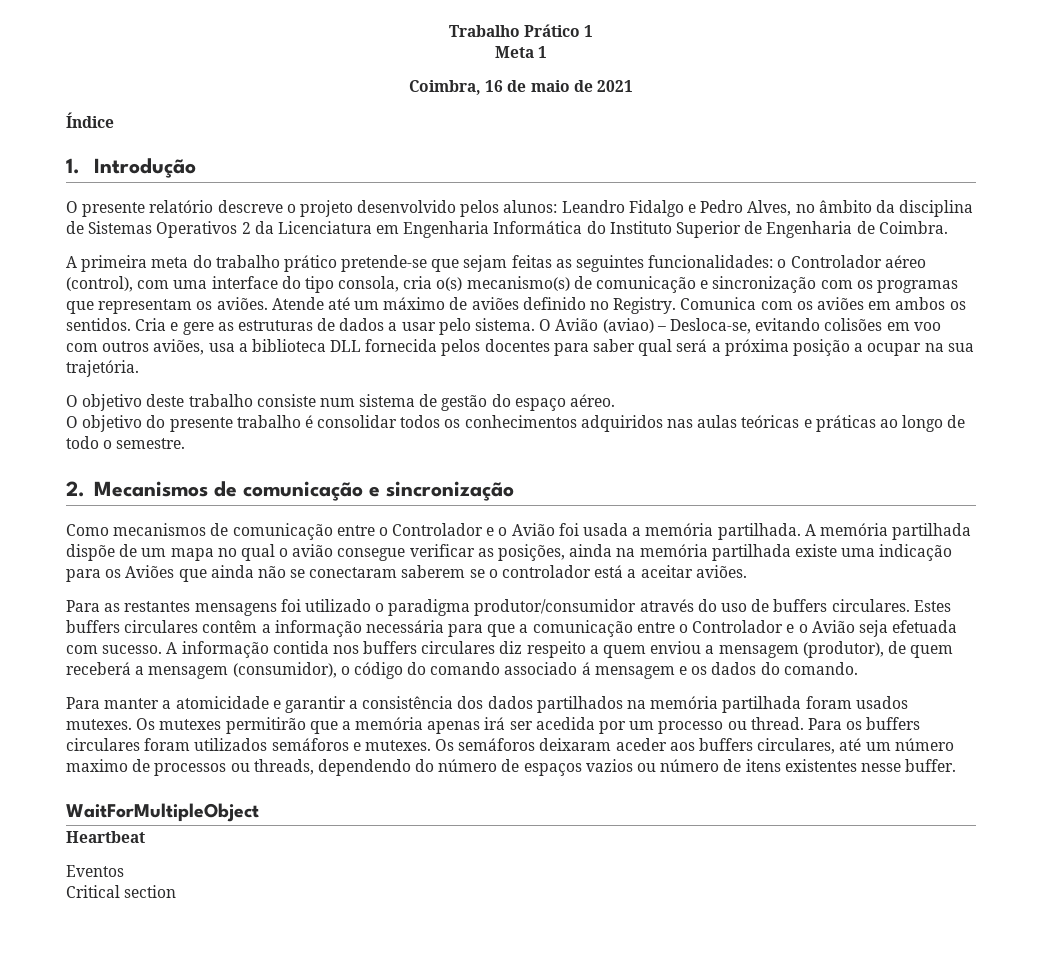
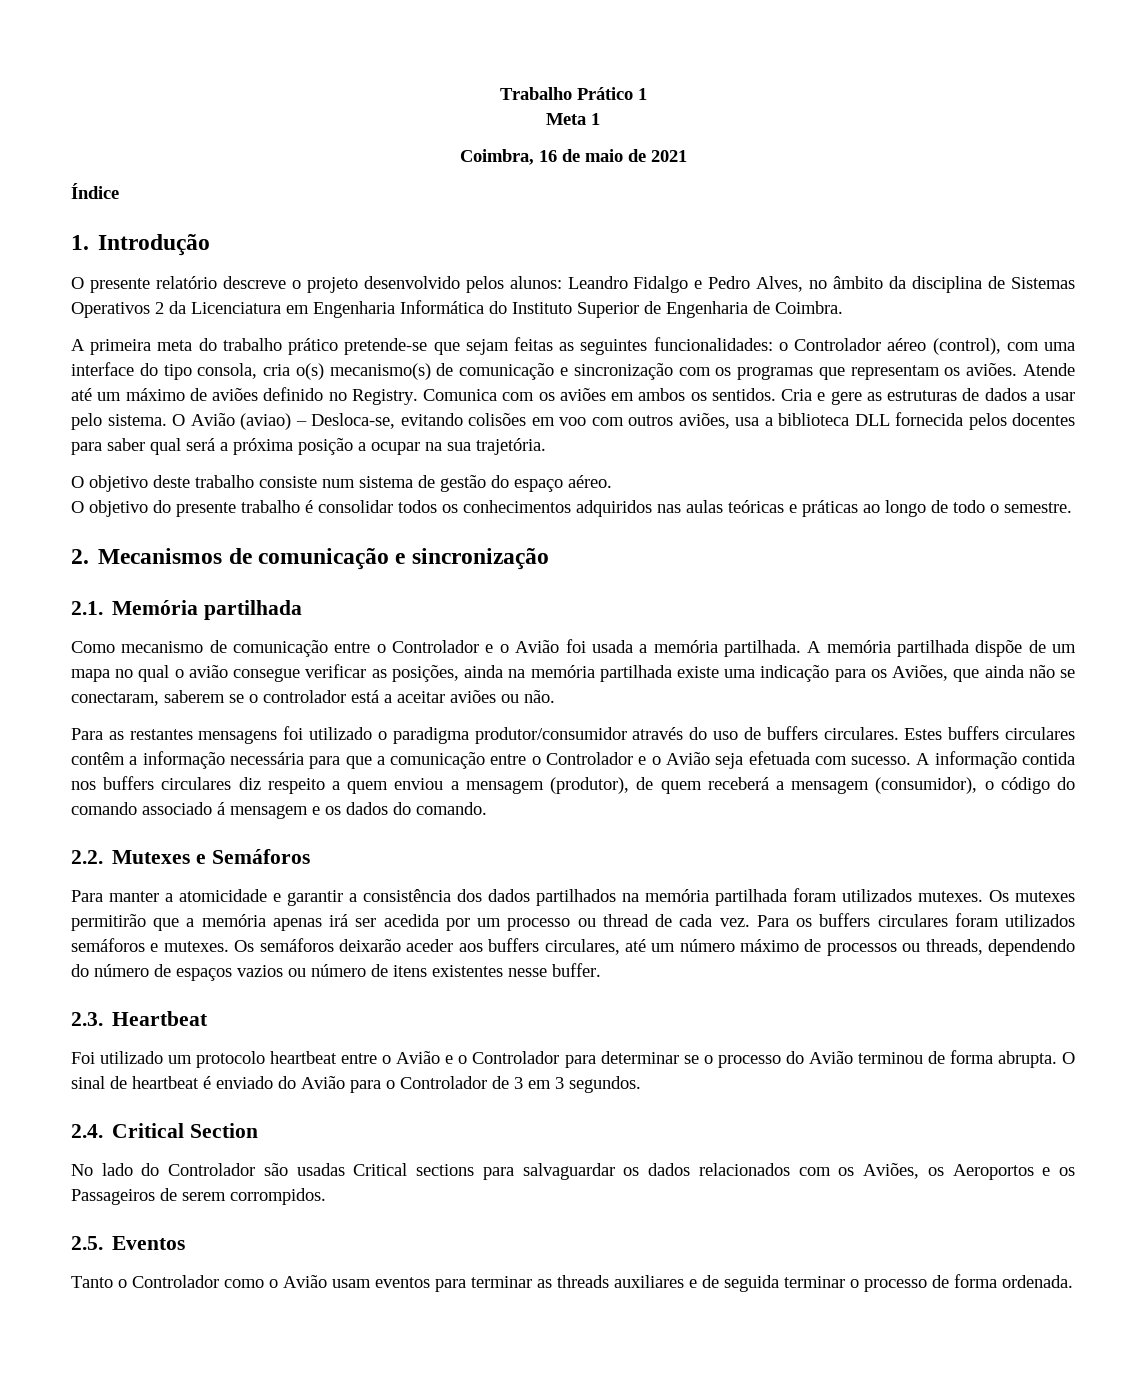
+ 2.1. Memória partilhada
- Como mecanismos de comunicação entre o Controlador e o Avião foi usada a memória partilhada.
+ Como mecanismo de comunicação entre o Controlador e o Avião foi usada a memória partilhada.
- A memória partilhada dispõe de um mapa no qual o avião consegue verificar as posições, ainda na memória partilhada existe uma indicação para os Aviões que ainda não se conectaram saberem se o controlador está a aceitar aviões.
+ A memória partilhada dispõe de um mapa no qual o avião consegue verificar as posições, ainda na memória partilhada existe uma indicação para os Aviões, que ainda não se conectaram, saberem se o controlador está a aceitar aviões ou não.
+ 2.2. Mutexes e Semáforos
- Para manter a atomicidade e garantir a consistência dos dados partilhados na memória partilhada foram usados mutexes.
+ Para manter a atomicidade e garantir a consistência dos dados partilhados na memória partilhada foram utilizados mutexes.
- Os mutexes permitirão que a memória apenas irá ser acedida por um processo ou thread.
+ Os mutexes permitirão que a memória apenas irá ser acedida por um processo ou thread de cada vez.
- Os semáforos deixaram aceder aos buffers circulares, até um número maximo de processos ou threads, dependendo do número de espaços vazios ou número de itens existentes nesse buffer.
+ Os semáforos deixarão aceder aos buffers circulares, até um número máximo de processos ou threads, dependendo do número de espaços vazios ou número de itens existentes nesse buffer.
- WaitForMultipleObject
- Heartbeat
+ 2.3. Heartbeat
- Eventos
- Critical section
+ Foi utilizado um protocolo heartbeat entre o Avião e o Controlador para determinar se o processo do Avião terminou de forma abrupta. O sinal de heartbeat é enviado do Avião para o Controlador de 3 em 3 segundos.
+ 2.4. Critical Section
+ No lado do Controlador são usadas Critical sections para salvaguardar os dados relacionados com os Aviões, os Aeroportos e os Passageiros de serem corrompidos.
+ 2.5. Eventos
+ Tanto o Controlador como o Avião usam eventos para terminar as threads auxiliares e de seguida terminar o processo de forma ordenada.

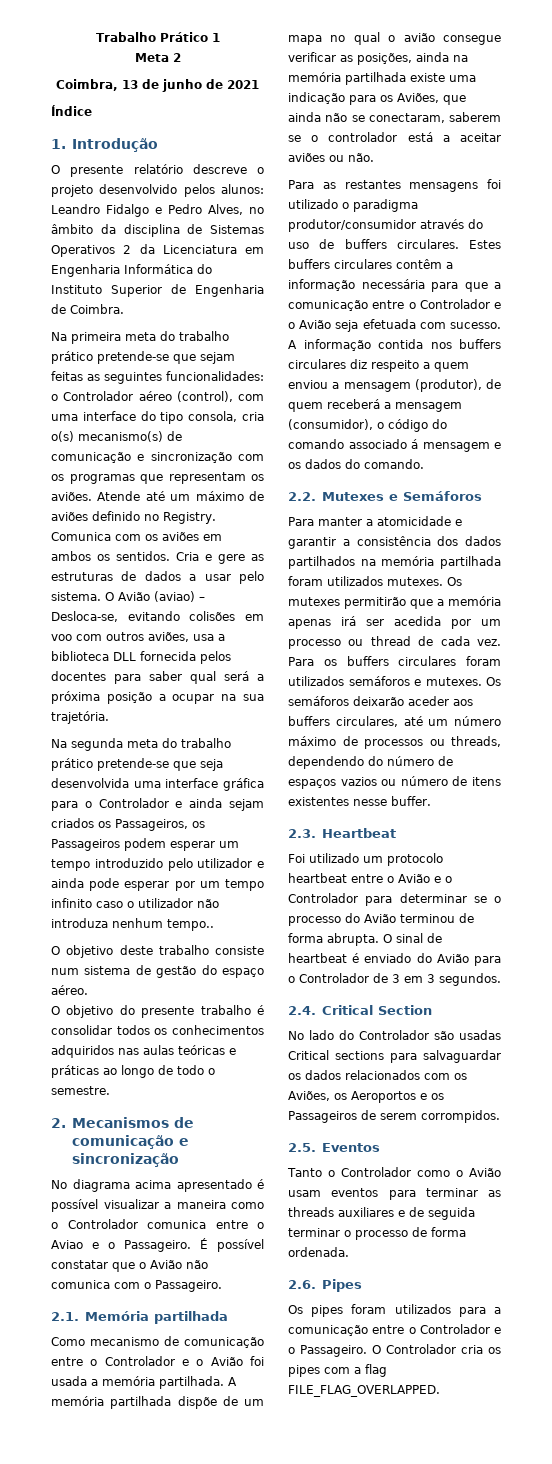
- Meta 1
+ Meta 2
- Coimbra, 16 de maio de 2021
+ Coimbra, 13 de junho de 2021
- A primeira meta do trabalho prático pretende-se que sejam feitas as seguintes funcionalidades: o Controlador aéreo (control), com uma interface do tipo consola, cria o(s) mecanismo(s) de comunicação e sincronização com os programas que representam os aviões.
+ Na primeira meta do trabalho prático pretende-se que sejam feitas as seguintes funcionalidades: o Controlador aéreo (control), com uma interface do tipo consola, cria o(s) mecanismo(s) de comunicação e sincronização com os programas que representam os aviões.
+ Na segunda meta do trabalho prático pretende-se que seja desenvolvida uma interface gráfica para o Controlador e ainda sejam criados os Passageiros, os Passageiros podem esperar um tempo introduzido pelo utilizador e ainda pode esperar por um tempo infinito caso o utilizador não introduza nenhum tempo..
+ No diagrama acima apresentado é possível visualizar a maneira como o Controlador comunica entre o Aviao e o Passageiro. É possível constatar que o Avião não comunica com o Passageiro.
+ 2.6. Pipes
+ Os pipes foram utilizados para a comunicação entre o Controlador e o Passageiro. O Controlador cria os pipes com a flag FILE_FLAG_OVERLAPPED.

